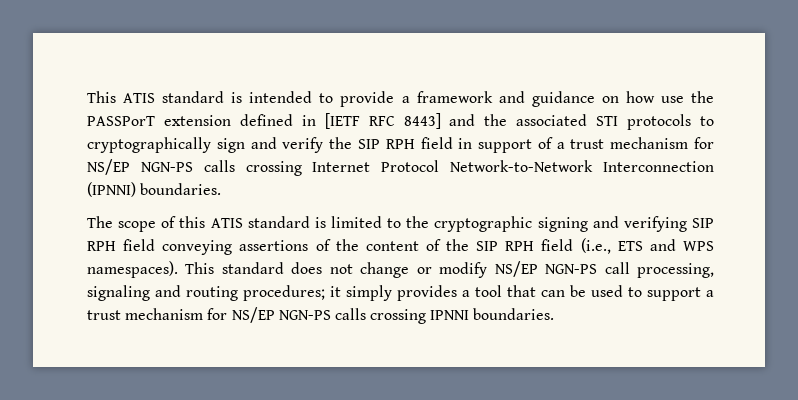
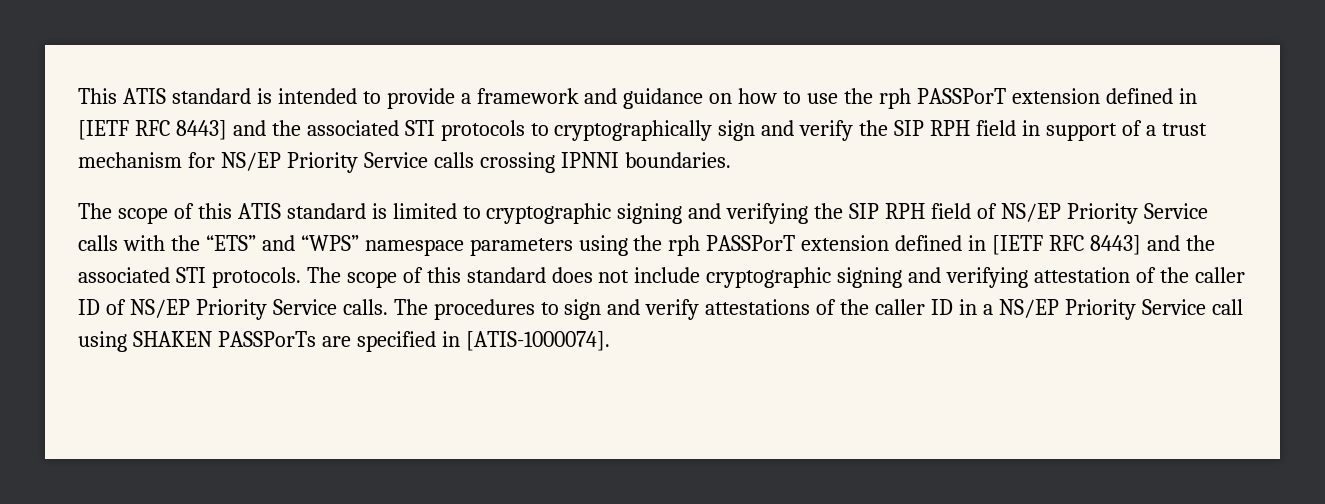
- This ATIS standard is intended to provide a framework and guidance on how use the PASSPorT extension defined in [IETF RFC 8443] and the associated STI protocols to cryptographically sign and verify the SIP RPH field in support of a trust mechanism for NS/EP NGN-PS calls crossing Internet Protocol Network-to-Network Interconnection (IPNNI) boundaries.
+ This ATIS standard is intended to provide a framework and guidance on how to use the rph PASSPorT extension defined in [IETF RFC 8443] and the associated STI protocols to cryptographically sign and verify the SIP RPH field in support of a trust mechanism for NS/EP Priority Service calls crossing IPNNI boundaries.
- The scope of this ATIS standard is limited to the cryptographic signing and verifying SIP RPH field conveying assertions of the content of the SIP RPH field (i.e., ETS and WPS namespaces). This standard does not change or modify NS/EP NGN-PS call processing, signaling and routing procedures; it simply provides a tool that can be used to support a trust mechanism for NS/EP NGN-PS calls crossing IPNNI boundaries.
+ The scope of this ATIS standard is limited to cryptographic signing and verifying the SIP RPH field of NS/EP Priority Service calls with the “ETS” and “WPS” namespace parameters using the rph PASSPorT extension defined in [IETF RFC 8443] and the associated STI protocols. The scope of this standard does not include cryptographic signing and verifying attestation of the caller ID of NS/EP Priority Service calls. The procedures to sign and verify attestations of the caller ID in a NS/EP Priority Service call using SHAKEN PASSPorTs are specified in [ATIS-1000074].

